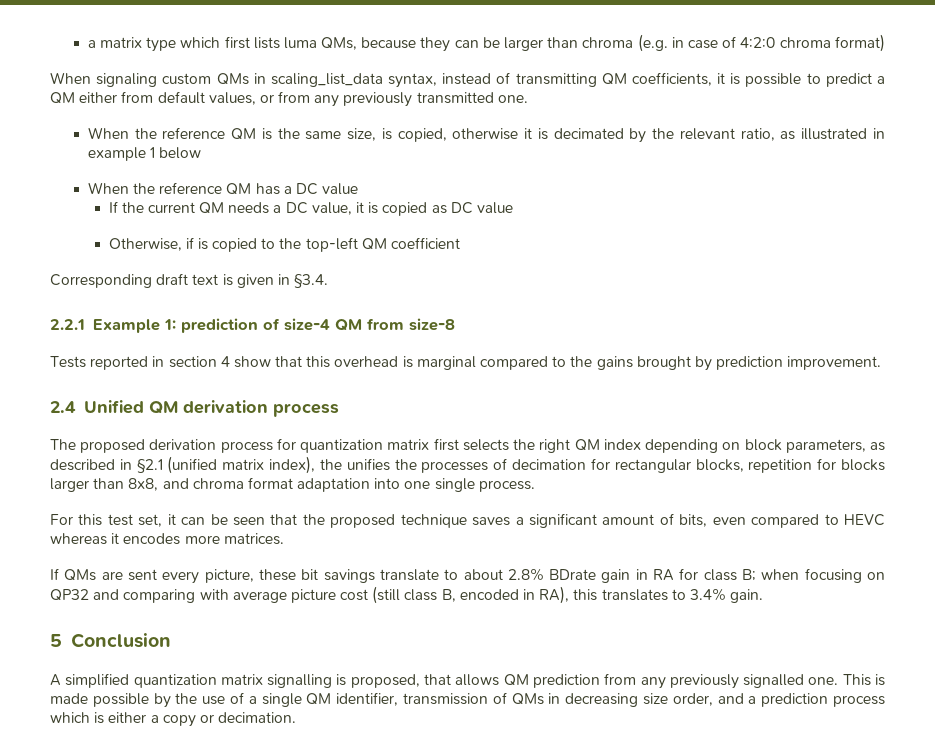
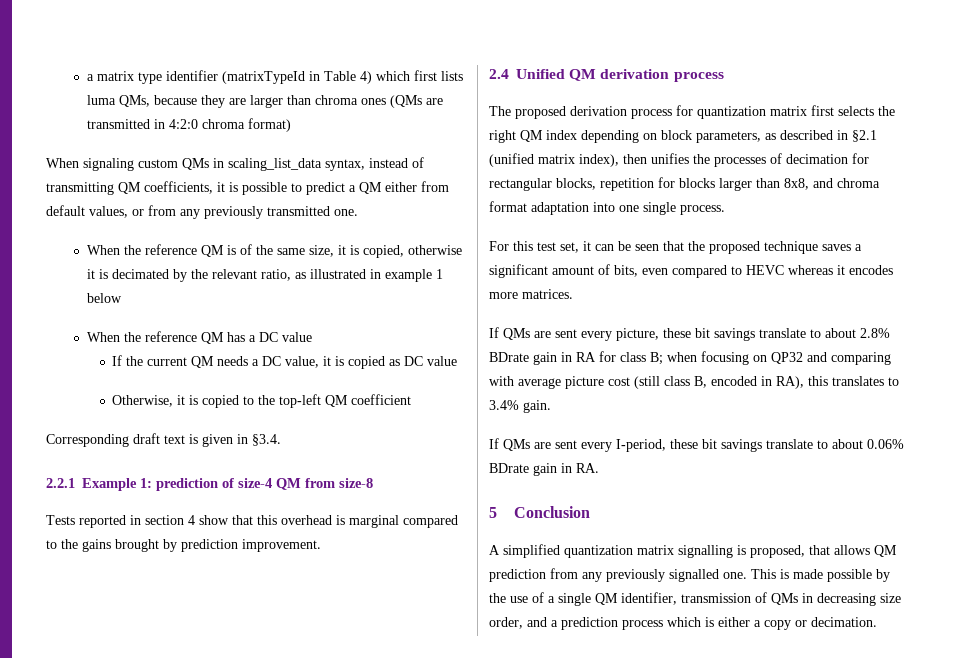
- a matrix type which first lists luma QMs, because they can be larger than chroma (e.g. in case of 4:2:0 chroma format)
+ a matrix type identifier (matrixTypeId in Table 4) which first lists luma QMs, because they are larger than chroma ones (QMs are transmitted in 4:2:0 chroma format)
- When the reference QM is the same size, is copied, otherwise it is decimated by the relevant ratio, as illustrated in example 1 below
+ When the reference QM is of the same size, it is copied, otherwise it is decimated by the relevant ratio, as illustrated in example 1 below
- Otherwise, if is copied to the top-left QM coefficient
+ Otherwise, it is copied to the top-left QM coefficient
- The proposed derivation process for quantization matrix first selects the right QM index depending on block parameters, as described in §2.1 (unified matrix index), the unifies the processes of decimation for rectangular blocks, repetition for blocks larger than 8x8, and chroma format adaptation into one single process.
+ The proposed derivation process for quantization matrix first selects the right QM index depending on block parameters, as described in §2.1 (unified matrix index), then unifies the processes of decimation for rectangular blocks, repetition for blocks larger than 8x8, and chroma format adaptation into one single process.
+ If QMs are sent every I-period, these bit savings translate to about 0.06% BDrate gain in RA.

